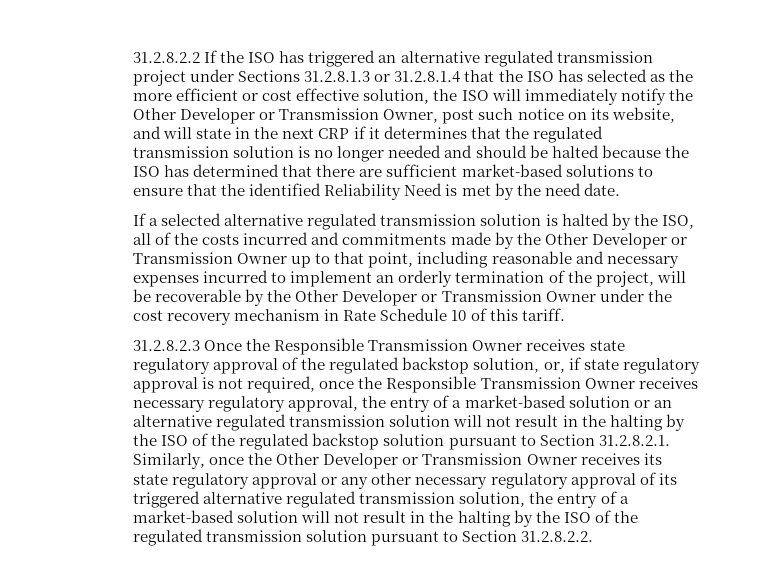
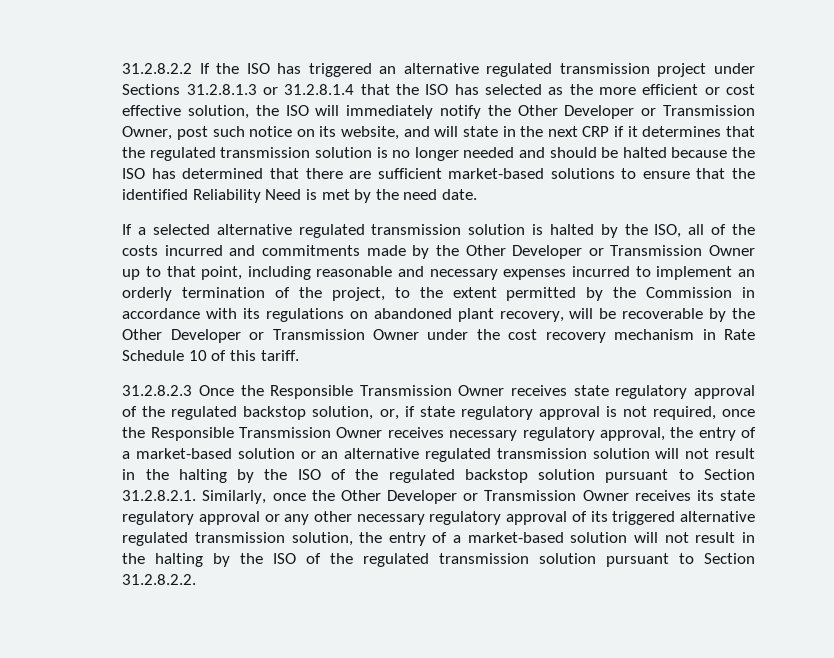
- If a selected alternative regulated transmission solution is halted by the ISO, all of the costs incurred and commitments made by the Other Developer or Transmission Owner up to that point, including reasonable and necessary expenses incurred to implement an orderly termination of the project, will be recoverable by the Other Developer or Transmission Owner under the cost recovery mechanism in Rate Schedule 10 of this tariff.
+ If a selected alternative regulated transmission solution is halted by the ISO, all of the costs incurred and commitments made by the Other Developer or Transmission Owner up to that point, including reasonable and necessary expenses incurred to implement an orderly termination of the project, to the extent permitted by the Commission in accordance with its regulations on abandoned plant recovery, will be recoverable by the Other Developer or Transmission Owner under the cost recovery mechanism in Rate Schedule 10 of this tariff.

